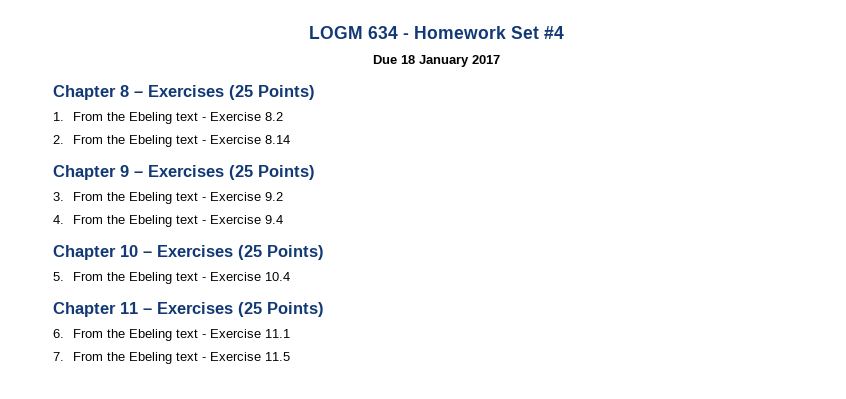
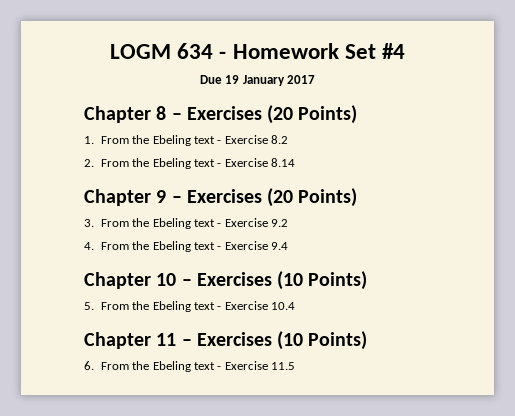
- Due 18 January 2017
+ Due 19 January 2017
- Chapter 8 – Exercises (25 Points)
+ Chapter 8 – Exercises (20 Points)
- Chapter 9 – Exercises (25 Points)
+ Chapter 9 – Exercises (20 Points)
- Chapter 10 – Exercises (25 Points)
+ Chapter 10 – Exercises (10 Points)
- Chapter 11 – Exercises (25 Points)
+ Chapter 11 – Exercises (10 Points)
- 6. From the Ebeling text - Exercise 11.1
- 7. From the Ebeling text - Exercise 11.5
+ 6. From the Ebeling text - Exercise 11.5

